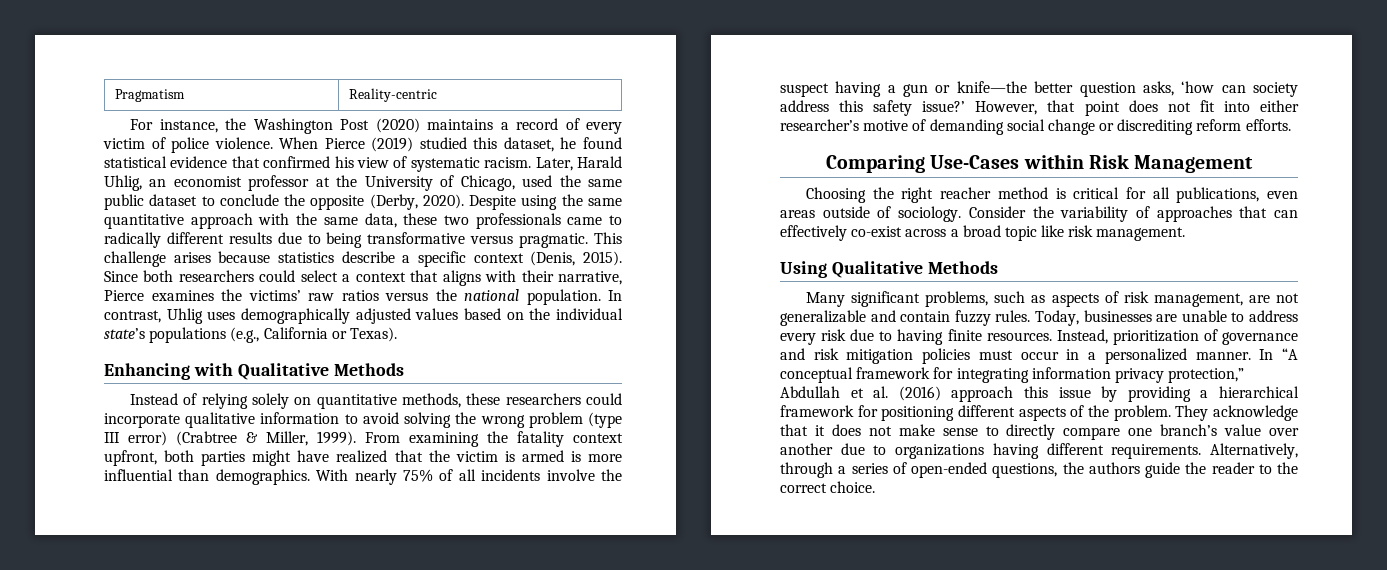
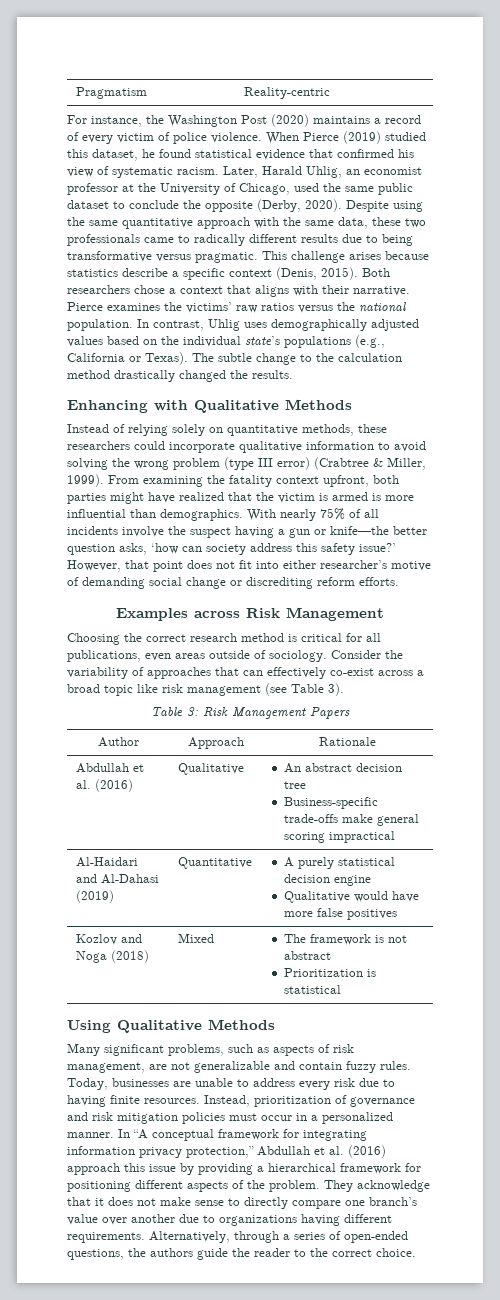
- Since both researchers could select a context that aligns with their narrative, Pierce examines the victims’ raw ratios versus the national population.
+ Both researchers chose a context that aligns with their narrative. Pierce examines the victims’ raw ratios versus the national population.
+ The subtle change to the calculation method drastically changed the results.
- Comparing Use-Cases within Risk Management
+ Examples across Risk Management
- Choosing the right reacher method is critical for all publications, even areas outside of sociology.
+ Choosing the correct research method is critical for all publications, even areas outside of sociology.
- Consider the variability of approaches that can effectively co-exist across a broad topic like risk management.
+ Consider the variability of approaches that can effectively co-exist across a broad topic like risk management (see Table 3).
+ Table 3: Risk Management Papers
+ Author | Approach | Rationale
+ Abdullah et al. (2016) | Qualitative | An abstract decision tree
+ Business-specific trade-offs make general scoring impractical
+ Al-Haidari and Al-Dahasi (2019) | Quantitative | A purely statistical decision engine
+ Qualitative would have more false positives
+ Kozlov and Noga (2018) | Mixed | The framework is not abstract
+ Prioritization is statistical

